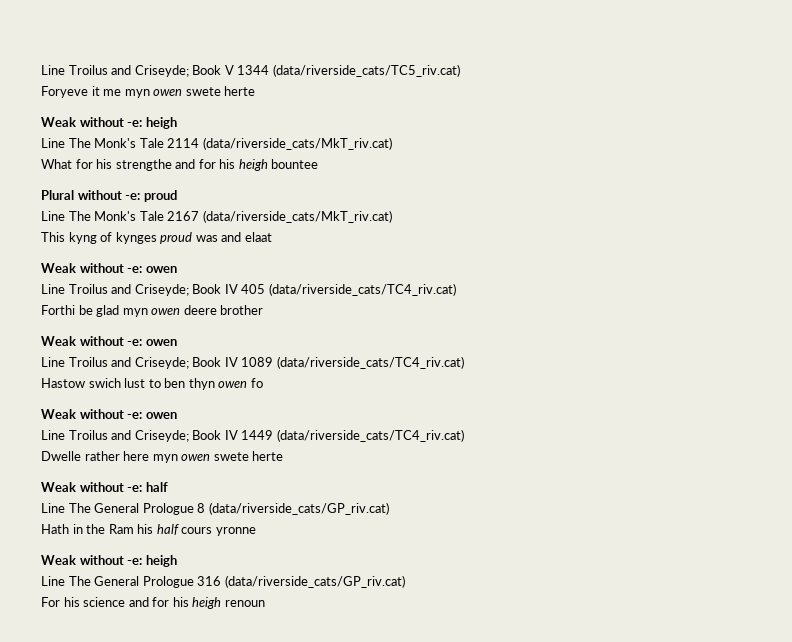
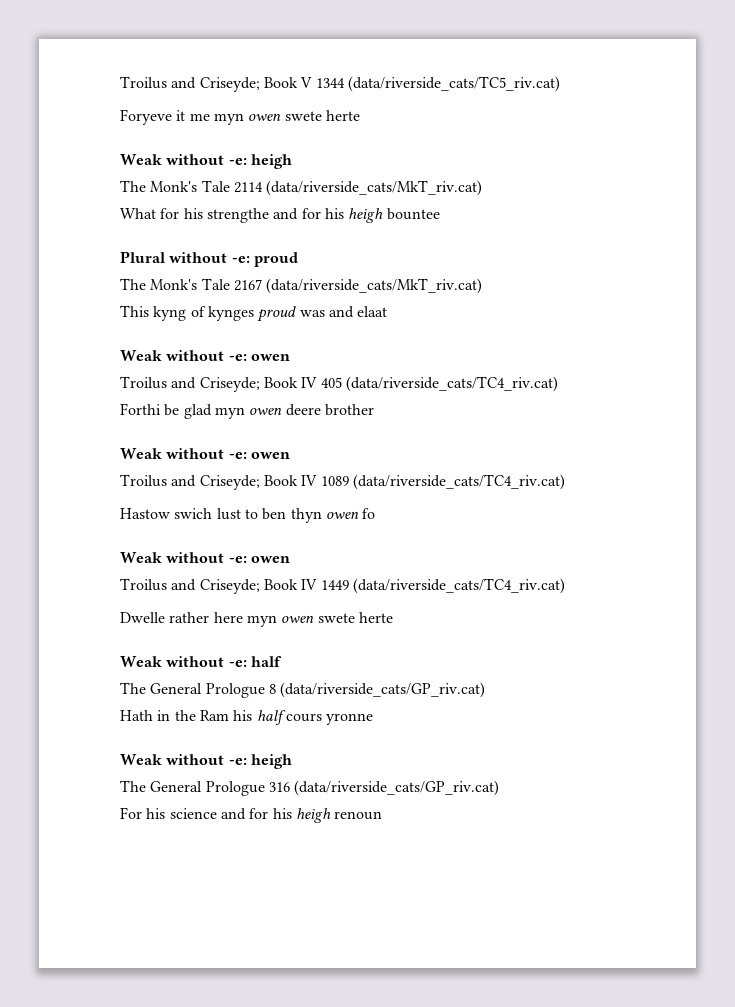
- Line Troilus and Criseyde; Book V 1344 (data/riverside_cats/TC5_riv.cat)
+ Troilus and Criseyde; Book V 1344 (data/riverside_cats/TC5_riv.cat)
- Line The Monk's Tale 2114 (data/riverside_cats/MkT_riv.cat)
+ The Monk's Tale 2114 (data/riverside_cats/MkT_riv.cat)
- Line The Monk's Tale 2167 (data/riverside_cats/MkT_riv.cat)
+ The Monk's Tale 2167 (data/riverside_cats/MkT_riv.cat)
- Line Troilus and Criseyde; Book IV 405 (data/riverside_cats/TC4_riv.cat)
+ Troilus and Criseyde; Book IV 405 (data/riverside_cats/TC4_riv.cat)
- Line Troilus and Criseyde; Book IV 1089 (data/riverside_cats/TC4_riv.cat)
+ Troilus and Criseyde; Book IV 1089 (data/riverside_cats/TC4_riv.cat)
- Line Troilus and Criseyde; Book IV 1449 (data/riverside_cats/TC4_riv.cat)
+ Troilus and Criseyde; Book IV 1449 (data/riverside_cats/TC4_riv.cat)
- Line The General Prologue 8 (data/riverside_cats/GP_riv.cat)
+ The General Prologue 8 (data/riverside_cats/GP_riv.cat)
- Line The General Prologue 316 (data/riverside_cats/GP_riv.cat)
+ The General Prologue 316 (data/riverside_cats/GP_riv.cat)

